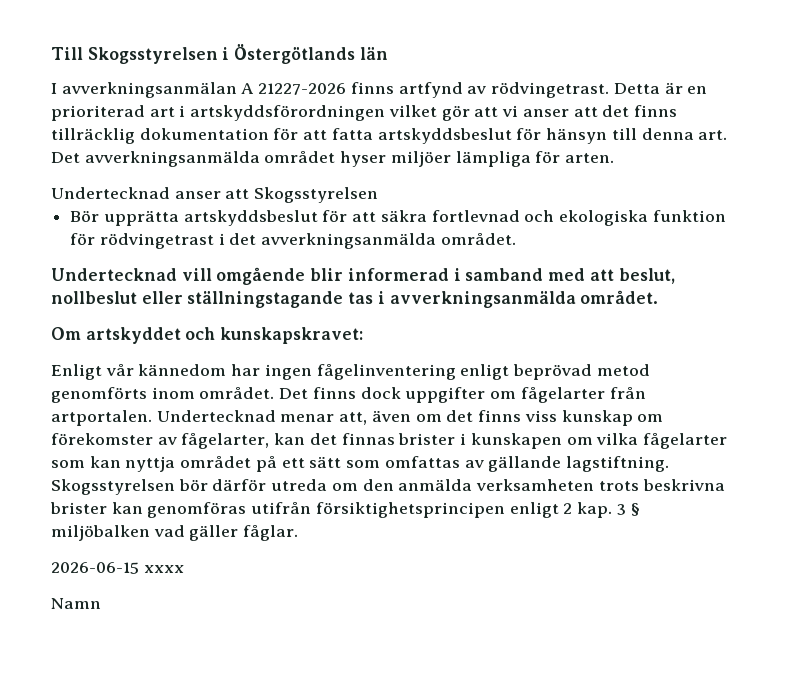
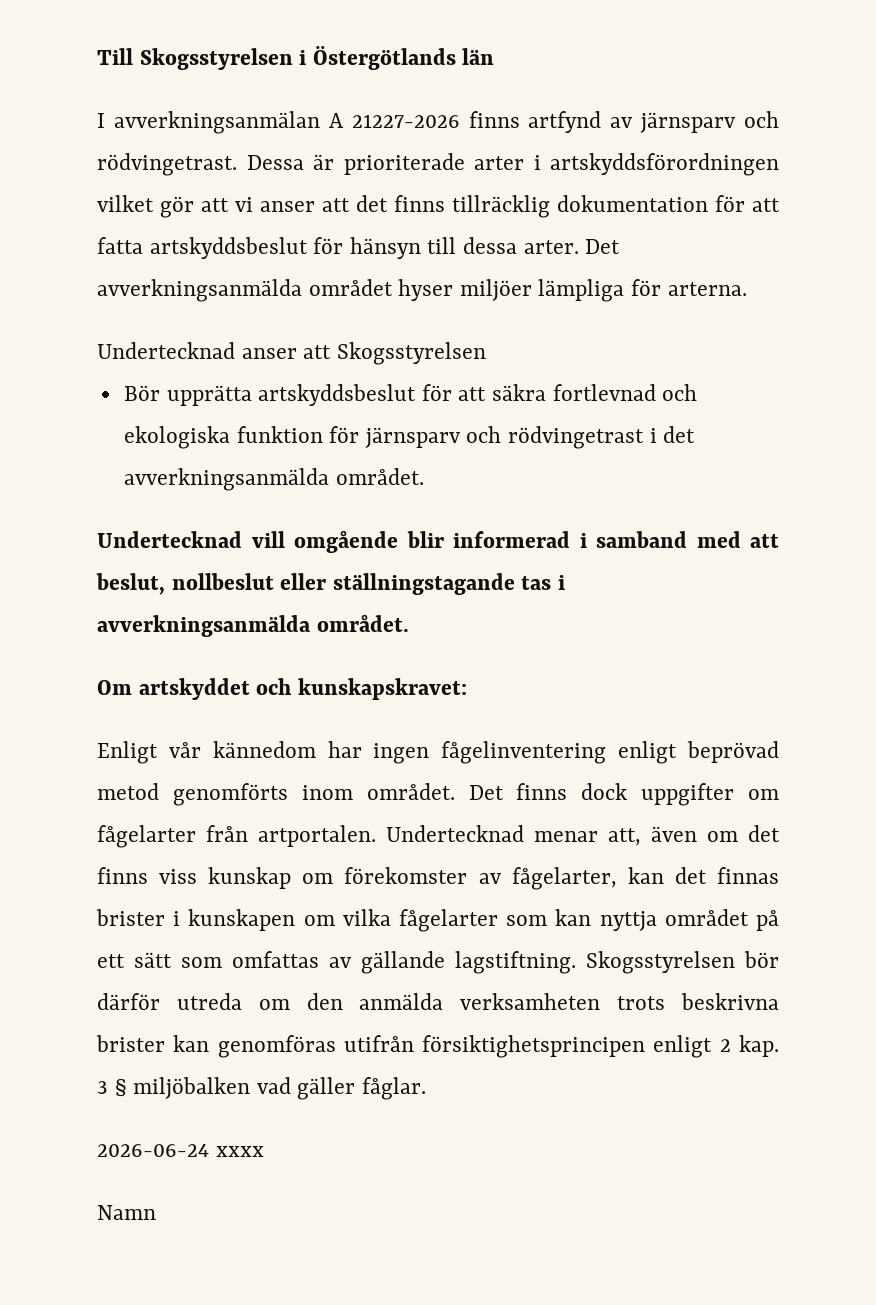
- I avverkningsanmälan A 21227-2026 finns artfynd av rödvingetrast. Detta är en prioriterad art i artskyddsförordningen vilket gör att vi anser att det finns tillräcklig dokumentation för att fatta artskyddsbeslut för hänsyn till denna art. Det avverkningsanmälda området hyser miljöer lämpliga för arten.
+ I avverkningsanmälan A 21227-2026 finns artfynd av järnsparv och rödvingetrast. Dessa är prioriterade arter i artskyddsförordningen vilket gör att vi anser att det finns tillräcklig dokumentation för att fatta artskyddsbeslut för hänsyn till dessa arter. Det avverkningsanmälda området hyser miljöer lämpliga för arterna.
- Bör upprätta artskyddsbeslut för att säkra fortlevnad och ekologiska funktion för rödvingetrast i det avverkningsanmälda området.
+ Bör upprätta artskyddsbeslut för att säkra fortlevnad och ekologiska funktion för järnsparv och rödvingetrast i det avverkningsanmälda området.
- 2026-06-15 xxxx
+ 2026-06-24 xxxx

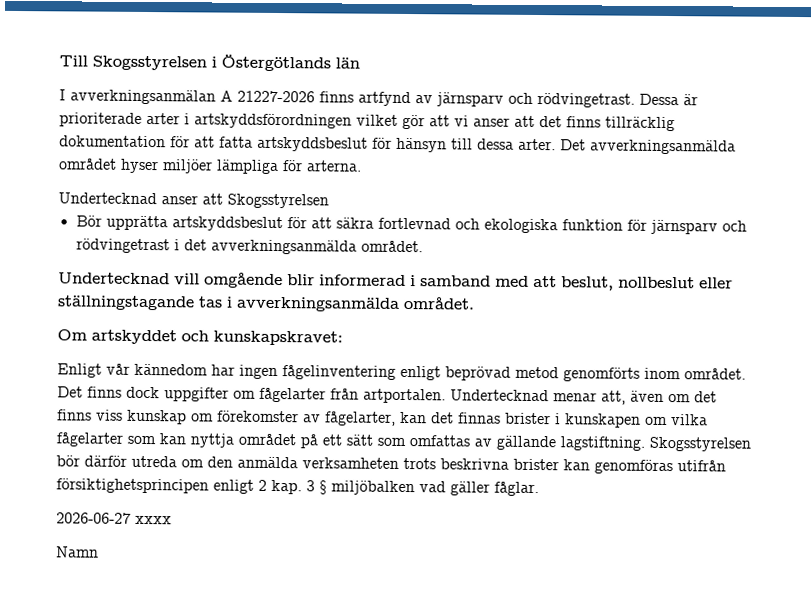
- 2026-06-24 xxxx
+ 2026-06-27 xxxx

